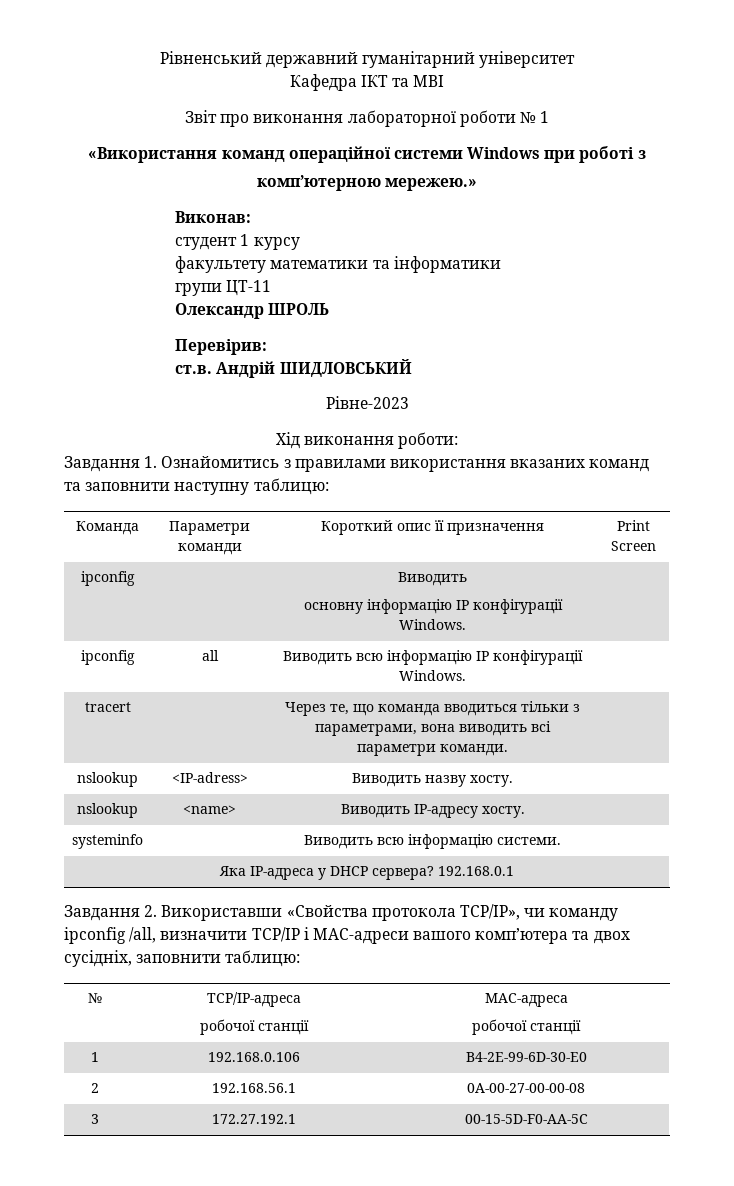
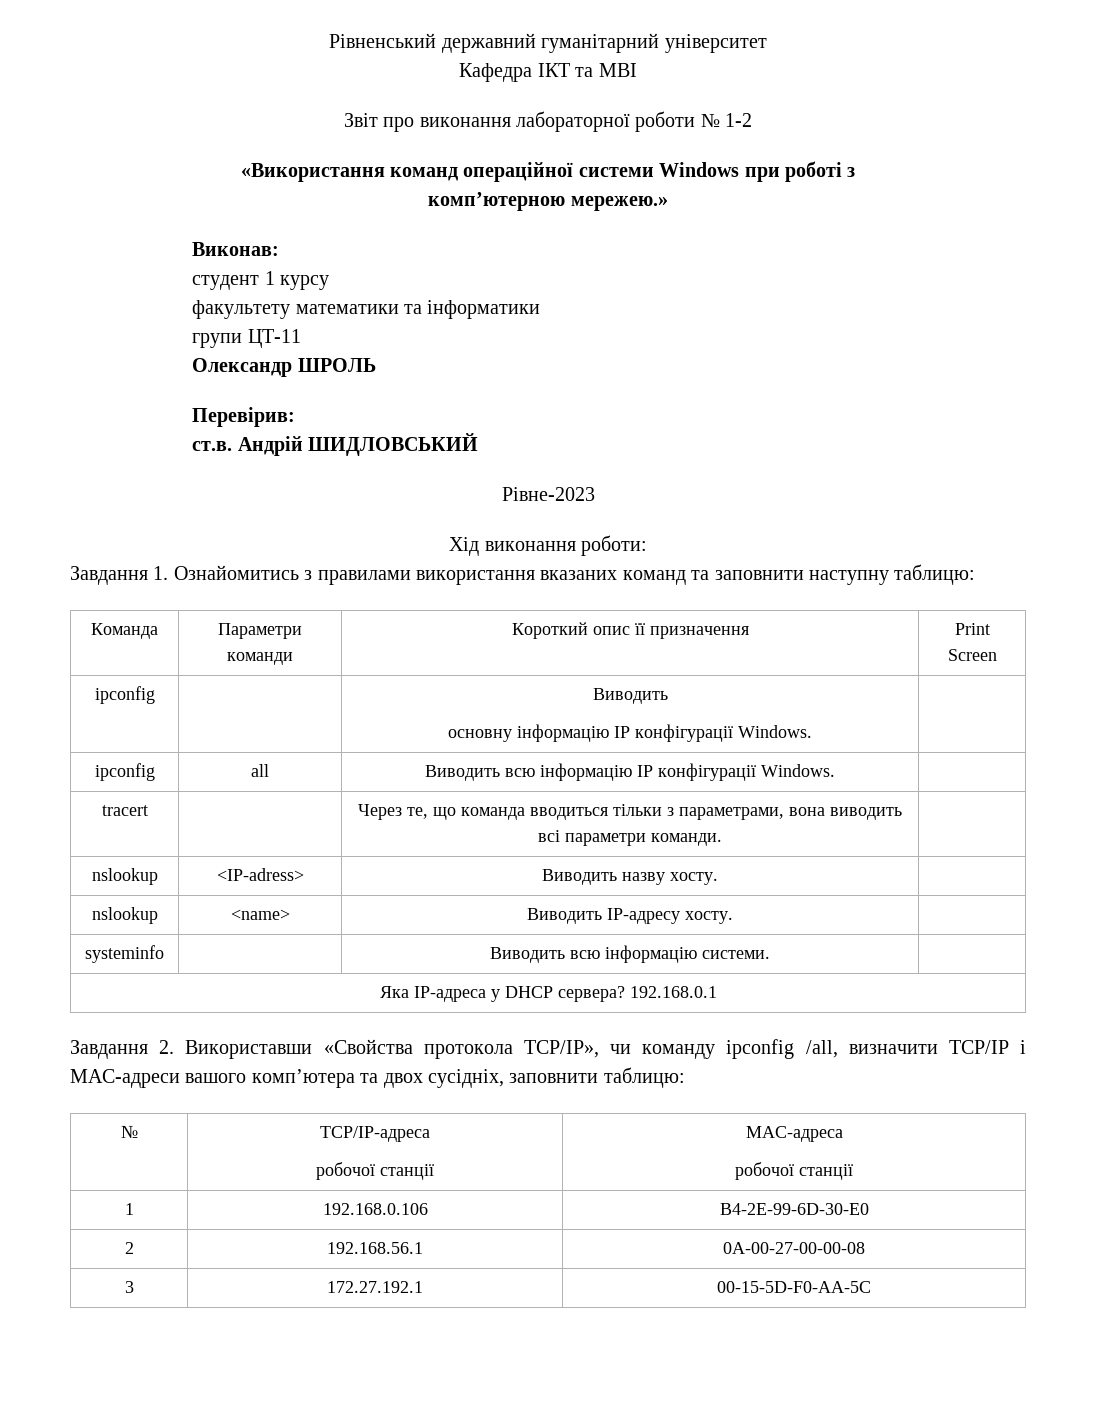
- Звіт про виконання лабораторної роботи № 1
+ Звіт про виконання лабораторної роботи № 1-2

